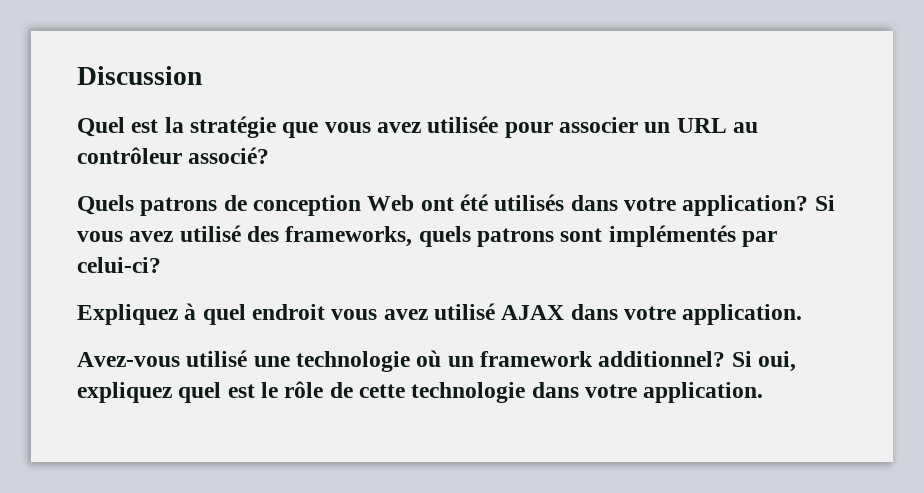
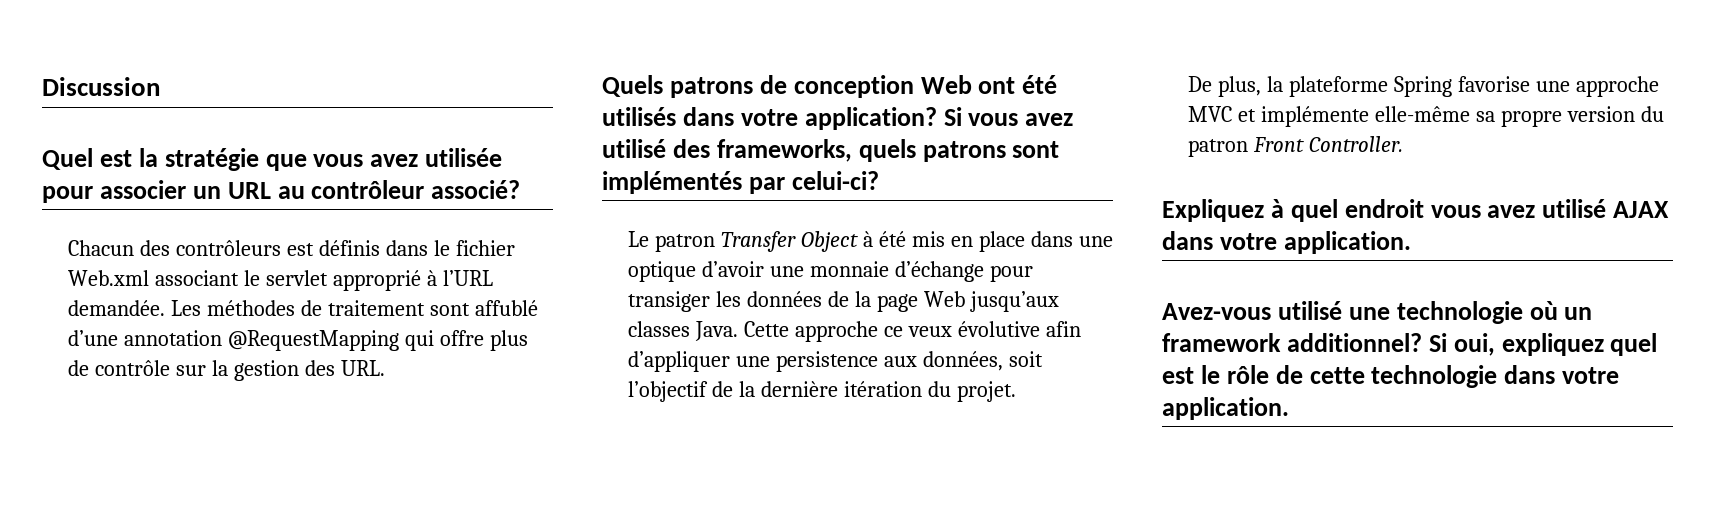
+ Chacun des contrôleurs est définis dans le fichier Web.xml associant le servlet approprié à l’URL demandée. Les méthodes de traitement sont affublé d’une annotation @RequestMapping qui offre plus de contrôle sur la gestion des URL.
+ Le patron Transfer Object à été mis en place dans une optique d’avoir une monnaie d’échange pour transiger les données de la page Web jusqu’aux classes Java. Cette approche ce veux évolutive afin d’appliquer une persistence aux données, soit l’objectif de la dernière itération du projet.
+ De plus, la plateforme Spring favorise une approche MVC et implémente elle-même sa propre version du patron Front Controller.

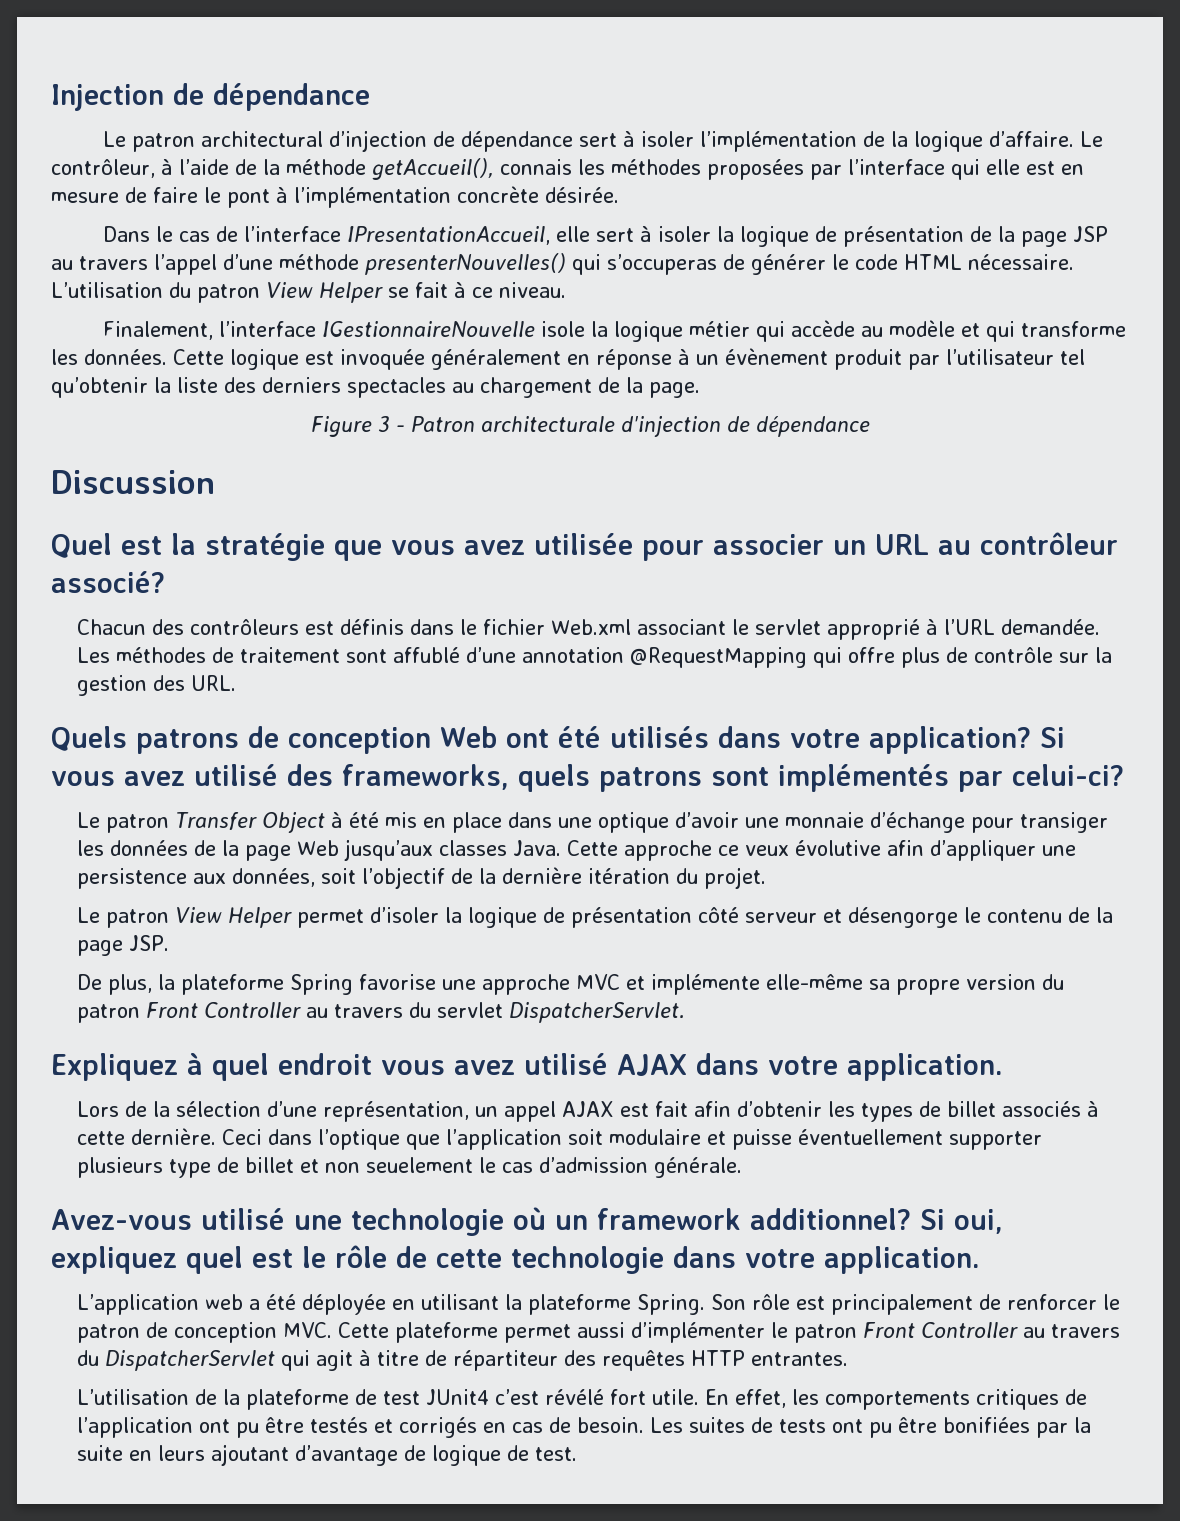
+ Injection de dépendance
+ Le patron architectural d’injection de dépendance sert à isoler l’implémentation de la logique d’affaire. Le contrôleur, à l’aide de la méthode getAccueil(), connais les méthodes proposées par l’interface qui elle est en mesure de faire le pont à l’implémentation concrète désirée.
+ Dans le cas de l’interface IPresentationAccueil, elle sert à isoler la logique de présentation de la page JSP au travers l’appel d’une méthode presenterNouvelles() qui s’occuperas de générer le code HTML nécessaire. L’utilisation du patron View Helper se fait à ce niveau.
+ Finalement, l’interface IGestionnaireNouvelle isole la logique métier qui accède au modèle et qui transforme les données. Cette logique est invoquée généralement en réponse à un évènement produit par l’utilisateur tel qu’obtenir la liste des derniers spectacles au chargement de la page.
+ Figure 3 - Patron architecturale d'injection de dépendance
+ Le patron View Helper permet d’isoler la logique de présentation côté serveur et désengorge le contenu de la page JSP.
- De plus, la plateforme Spring favorise une approche MVC et implémente elle-même sa propre version du patron Front Controller.
+ De plus, la plateforme Spring favorise une approche MVC et implémente elle-même sa propre version du patron Front Controller au travers du servlet DispatcherServlet.
+ Lors de la sélection d’une représentation, un appel AJAX est fait afin d’obtenir les types de billet associés à cette dernière. Ceci dans l’optique que l’application soit modulaire et puisse éventuellement supporter plusieurs type de billet et non seuelement le cas d’admission générale.
+ L’application web a été déployée en utilisant la plateforme Spring. Son rôle est principalement de renforcer le patron de conception MVC. Cette plateforme permet aussi d’implémenter le patron Front Controller au travers du DispatcherServlet qui agit à titre de répartiteur des requêtes HTTP entrantes.
+ L’utilisation de la plateforme de test JUnit4 c’est révélé fort utile. En effet, les comportements critiques de l’application ont pu être testés et corrigés en cas de besoin. Les suites de tests ont pu être bonifiées par la suite en leurs ajoutant d’avantage de logique de test.

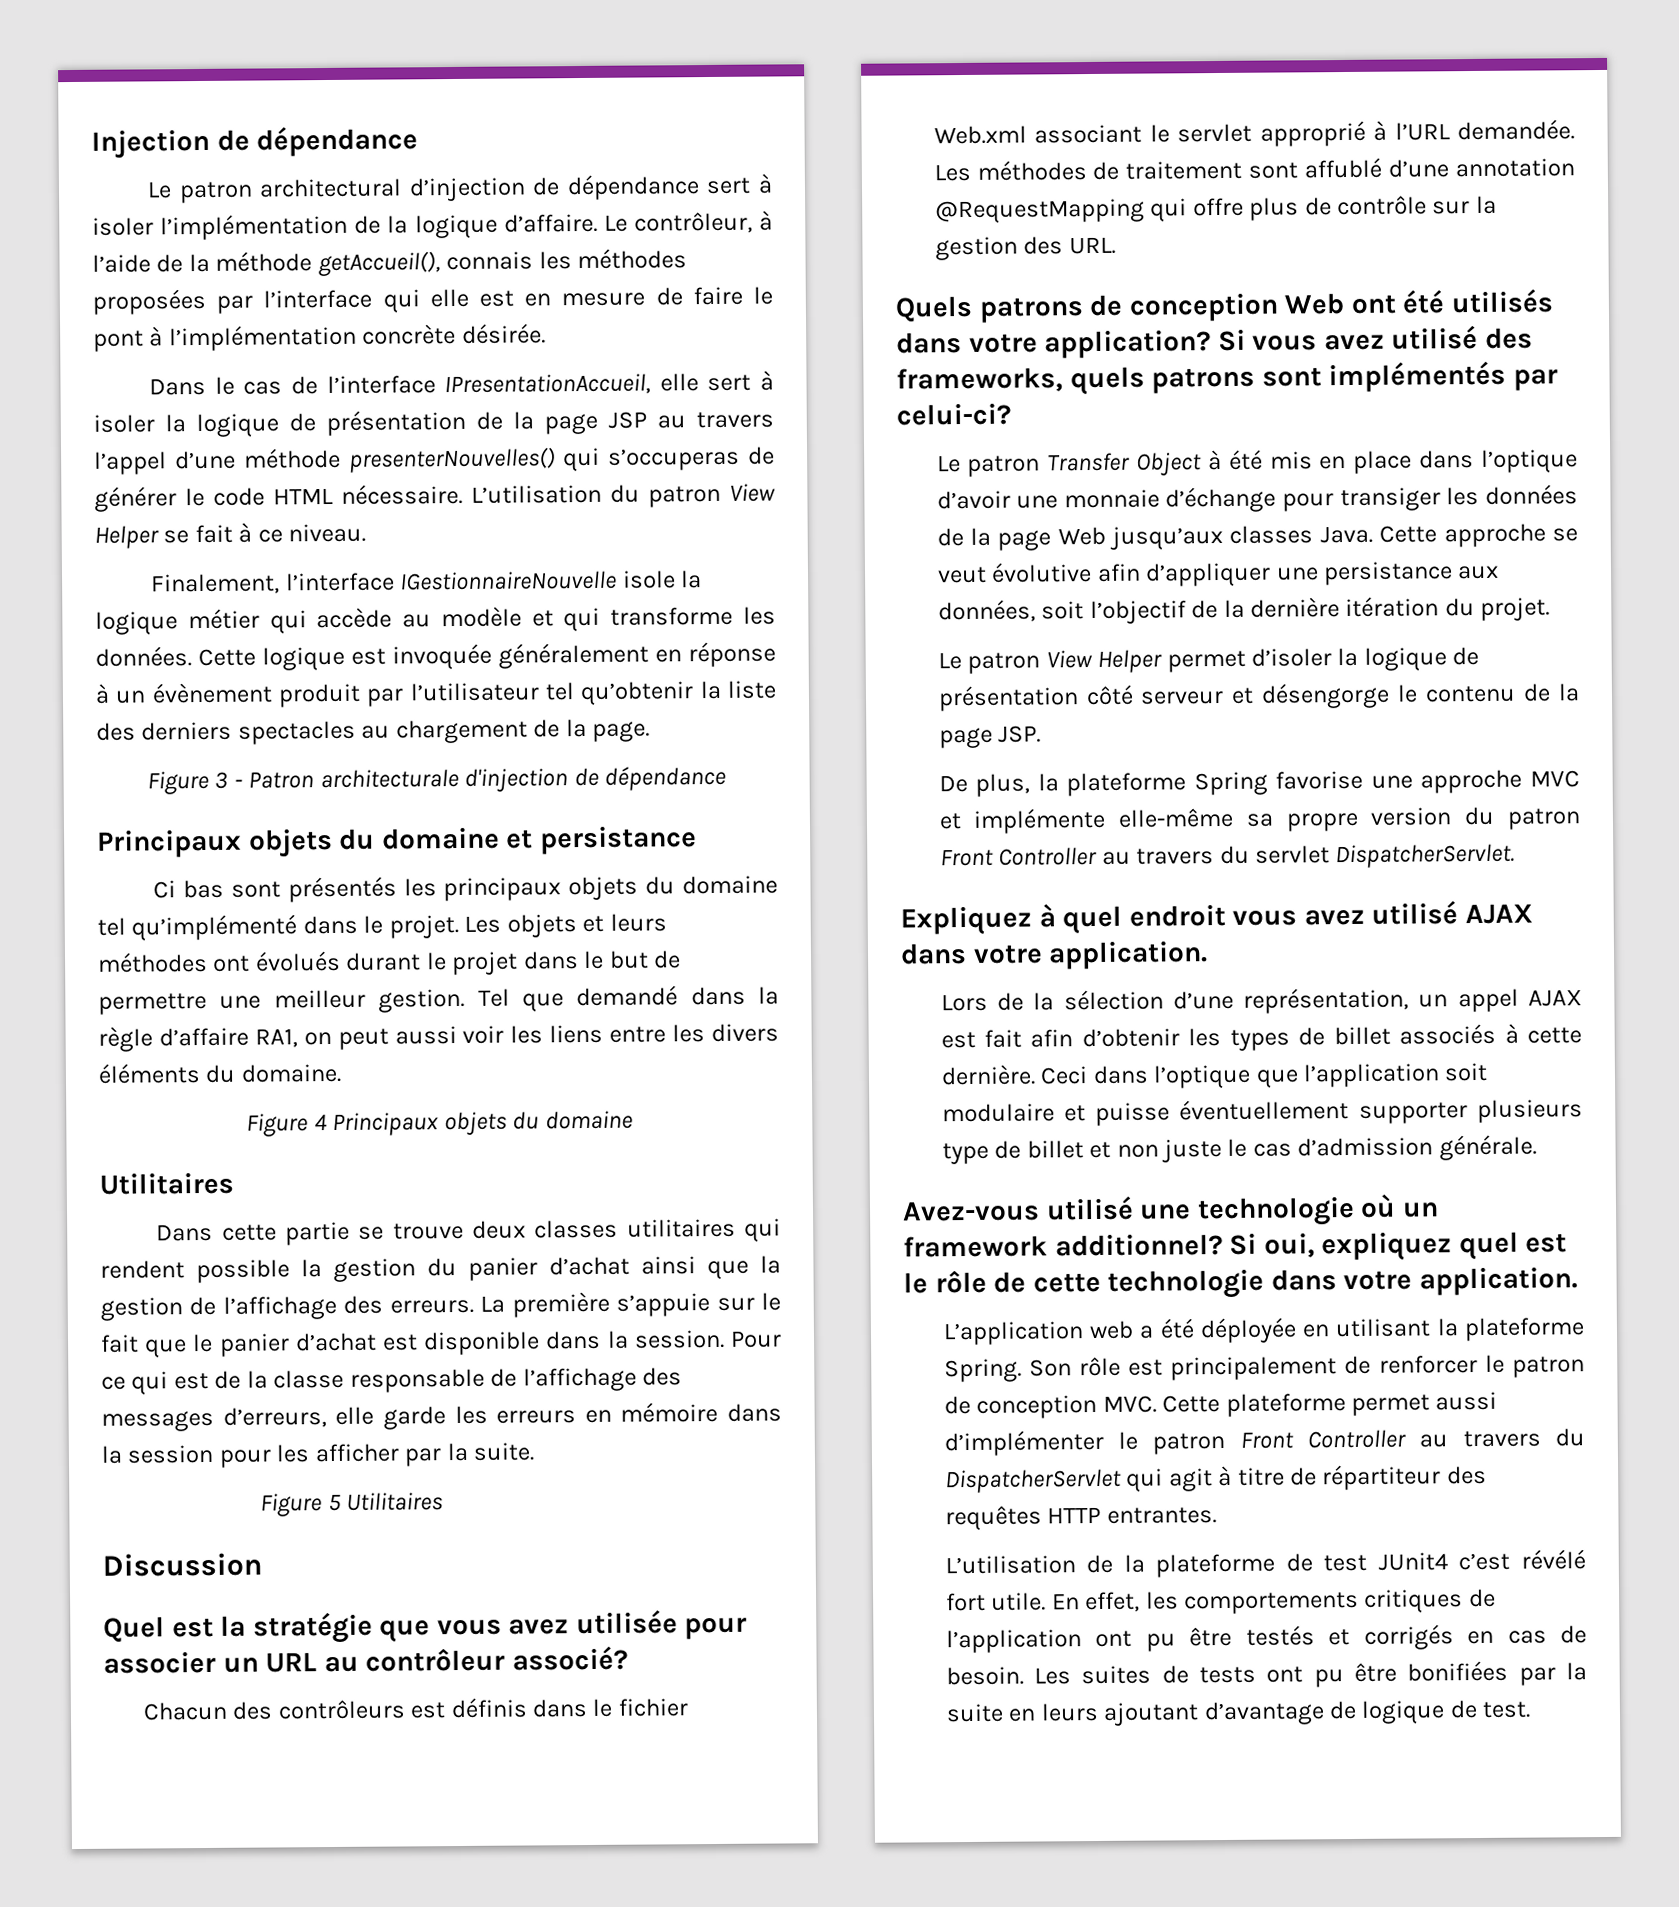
+ Principaux objets du domaine et persistance
+ Ci bas sont présentés les principaux objets du domaine tel qu’implémenté dans le projet. Les objets et leurs méthodes ont évolués durant le projet dans le but de permettre une meilleur gestion. Tel que demandé dans la règle d’affaire RA1, on peut aussi voir les liens entre les divers éléments du domaine.
+ Figure 4 Principaux objets du domaine
+ Utilitaires
+ Dans cette partie se trouve deux classes utilitaires qui rendent possible la gestion du panier d’achat ainsi que la gestion de l’affichage des erreurs. La première s’appuie sur le fait que le panier d’achat est disponible dans la session. Pour ce qui est de la classe responsable de l’affichage des messages d’erreurs, elle garde les erreurs en mémoire dans la session pour les afficher par la suite.
+ Figure 5 Utilitaires
- Le patron Transfer Object à été mis en place dans une optique d’avoir une monnaie d’échange pour transiger les données de la page Web jusqu’aux classes Java.
+ Le patron Transfer Object à été mis en place dans l’optique d’avoir une monnaie d’échange pour transiger les données de la page Web jusqu’aux classes Java.
- Cette approche ce veux évolutive afin d’appliquer une persistence aux données, soit l’objectif de la dernière itération du projet.
+ Cette approche se veut évolutive afin d’appliquer une persistance aux données, soit l’objectif de la dernière itération du projet.
- Ceci dans l’optique que l’application soit modulaire et puisse éventuellement supporter plusieurs type de billet et non seuelement le cas d’admission générale.
+ Ceci dans l’optique que l’application soit modulaire et puisse éventuellement supporter plusieurs type de billet et non juste le cas d’admission générale.

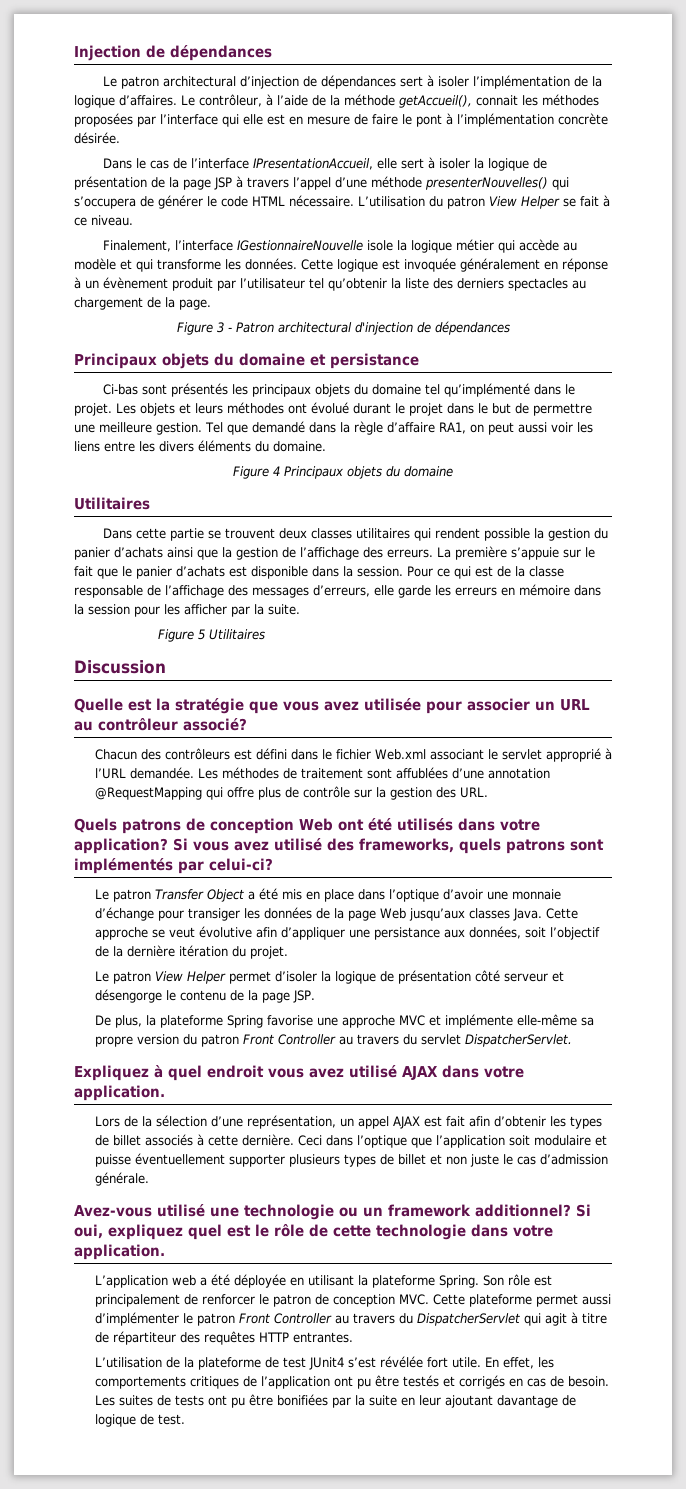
- Injection de dépendance
+ Injection de dépendances
- Le patron architectural d’injection de dépendance sert à isoler l’implémentation de la logique d’affaire.
+ Le patron architectural d’injection de dépendances sert à isoler l’implémentation de la logique d’affaires.
- Le contrôleur, à l’aide de la méthode getAccueil(), connais les méthodes proposées par l’interface qui elle est en mesure de faire le pont à l’implémentation concrète désirée.
+ Le contrôleur, à l’aide de la méthode getAccueil(), connait les méthodes proposées par l’interface qui elle est en mesure de faire le pont à l’implémentation concrète désirée.
- Dans le cas de l’interface IPresentationAccueil, elle sert à isoler la logique de présentation de la page JSP au travers l’appel d’une méthode presenterNouvelles() qui s’occuperas de générer le code HTML nécessaire.
+ Dans le cas de l’interface IPresentationAccueil, elle sert à isoler la logique de présentation de la page JSP à travers l’appel d’une méthode presenterNouvelles() qui s’occupera de générer le code HTML nécessaire.
- Figure 3 - Patron architecturale d'injection de dépendance
+ Figure 3 - Patron architectural d'injection de dépendances
- Ci bas sont présentés les principaux objets du domaine tel qu’implémenté dans le projet.
+ Ci-bas sont présentés les principaux objets du domaine tel qu’implémenté dans le projet.
- Les objets et leurs méthodes ont évolués durant le projet dans le but de permettre une meilleur gestion.
+ Les objets et leurs méthodes ont évolué durant le projet dans le but de permettre une meilleure gestion.
- Dans cette partie se trouve deux classes utilitaires qui rendent possible la gestion du panier d’achat ainsi que la gestion de l’affichage des erreurs.
+ Dans cette partie se trouvent deux classes utilitaires qui rendent possible la gestion du panier d’achats ainsi que la gestion de l’affichage des erreurs.
- La première s’appuie sur le fait que le panier d’achat est disponible dans la session.
+ La première s’appuie sur le fait que le panier d’achats est disponible dans la session.
- Quel est la stratégie que vous avez utilisée pour associer un URL au contrôleur associé?
+ Quelle est la stratégie que vous avez utilisée pour associer un URL au contrôleur associé?
- Chacun des contrôleurs est définis dans le fichier Web.xml associant le servlet approprié à l’URL demandée.
+ Chacun des contrôleurs est défini dans le fichier Web.xml associant le servlet approprié à l’URL demandée.
- Les méthodes de traitement sont affublé d’une annotation @RequestMapping qui offre plus de contrôle sur la gestion des URL.
+ Les méthodes de traitement sont affublées d’une annotation @RequestMapping qui offre plus de contrôle sur la gestion des URL.
- Le patron Transfer Object à été mis en place dans l’optique d’avoir une monnaie d’échange pour transiger les données de la page Web jusqu’aux classes Java.
+ Le patron Transfer Object a été mis en place dans l’optique d’avoir une monnaie d’échange pour transiger les données de la page Web jusqu’aux classes Java.
- Ceci dans l’optique que l’application soit modulaire et puisse éventuellement supporter plusieurs type de billet et non juste le cas d’admission générale.
+ Ceci dans l’optique que l’application soit modulaire et puisse éventuellement supporter plusieurs types de billet et non juste le cas d’admission générale.
- Avez-vous utilisé une technologie où un framework additionnel?
+ Avez-vous utilisé une technologie ou un framework additionnel?
- L’utilisation de la plateforme de test JUnit4 c’est révélé fort utile.
+ L’utilisation de la plateforme de test JUnit4 s’est révélée fort utile.
- Les suites de tests ont pu être bonifiées par la suite en leurs ajoutant d’avantage de logique de test.
+ Les suites de tests ont pu être bonifiées par la suite en leur ajoutant davantage de logique de test.

